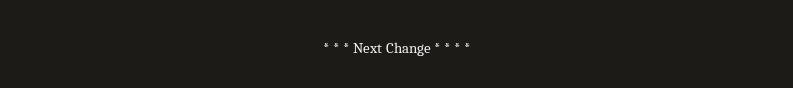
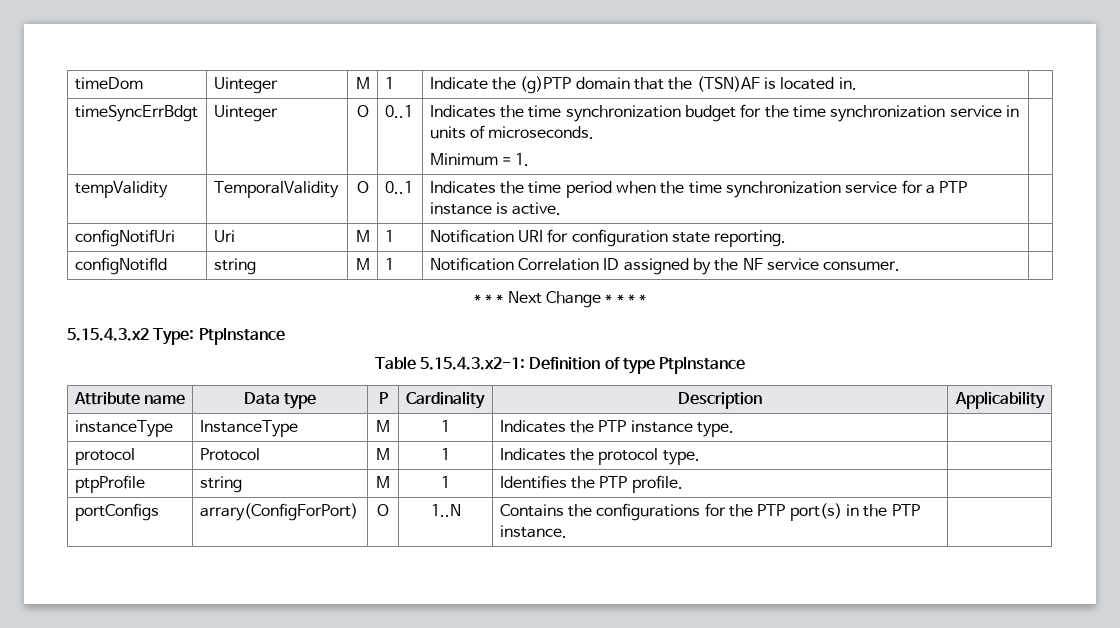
+ timeDom | Uinteger | M | 1 | Indicate the (g)PTP domain that the (TSN)AF is located in. |
+ timeSyncErrBdgt | Uinteger | O | 0..1 | Indicates the time synchronization budget for the time synchronization service in units of microseconds.
+ Minimum = 1. |
+ tempValidity | TemporalValidity | O | 0..1 | Indicates the time period when the time synchronization service for a PTP instance is active. |
+ configNotifUri | Uri | M | 1 | Notification URI for configuration state reporting. |
+ configNotifId | string | M | 1 | Notification Correlation ID assigned by the NF service consumer. |
+ 5.15.4.3.x2 Type: PtpInstance
+ Table 5.15.4.3.x2-1: Definition of type PtpInstance
+ Attribute name | Data type | P | Cardinality | Description | Applicability
+ instanceType | InstanceType | M | 1 | Indicates the PTP instance type. |
+ protocol | Protocol | M | 1 | Indicates the protocol type. |
+ ptpProfile | string | M | 1 | Identifies the PTP profile. |
+ portConfigs | arrary(ConfigForPort) | O | 1..N | Contains the configurations for the PTP port(s) in the PTP instance. |

